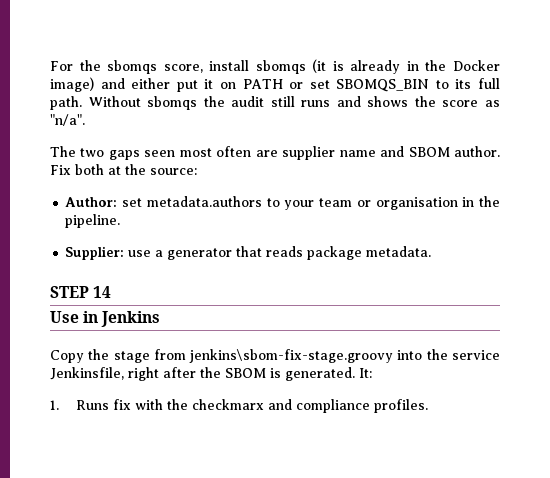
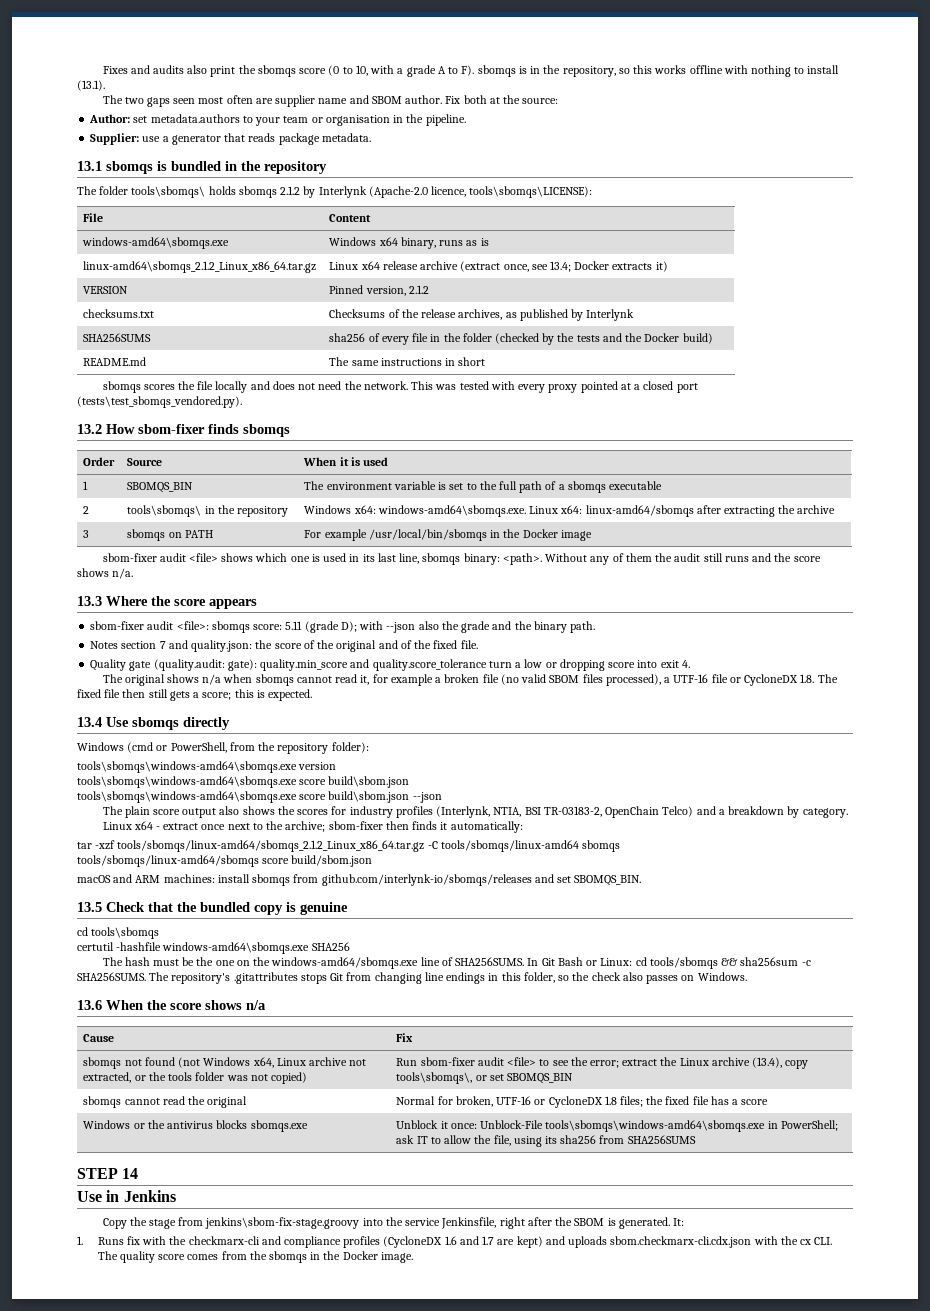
- For the sbomqs score, install sbomqs (it is already in the Docker image) and either put it on PATH or set SBOMQS_BIN to its full path. Without sbomqs the audit still runs and shows the score as "n/a".
+ Fixes and audits also print the sbomqs score (0 to 10, with a grade A to F). sbomqs is in the repository, so this works offline with nothing to install (13.1).
+ 13.1 sbomqs is bundled in the repository
+ The folder tools\sbomqs\ holds sbomqs 2.1.2 by Interlynk (Apache-2.0 licence, tools\sbomqs\LICENSE):
+ File | Content
+ windows-amd64\sbomqs.exe | Windows x64 binary, runs as is
+ linux-amd64\sbomqs_2.1.2_Linux_x86_64.tar.gz | Linux x64 release archive (extract once, see 13.4; Docker extracts it)
+ VERSION | Pinned version, 2.1.2
+ checksums.txt | Checksums of the release archives, as published by Interlynk
+ SHA256SUMS | sha256 of every file in the folder (checked by the tests and the Docker build)
+ README.md | The same instructions in short
+ sbomqs scores the file locally and does not need the network. This was tested with every proxy pointed at a closed port (tests\test_sbomqs_vendored.py).
+ 13.2 How sbom-fixer finds sbomqs
+ Order | Source | When it is used
+ 1 | SBOMQS_BIN | The environment variable is set to the full path of a sbomqs executable
+ 2 | tools\sbomqs\ in the repository | Windows x64: windows-amd64\sbomqs.exe. Linux x64: linux-amd64/sbomqs after extracting the archive
+ 3 | sbomqs on PATH | For example /usr/local/bin/sbomqs in the Docker image
+ sbom-fixer audit <file> shows which one is used in its last line, sbomqs binary: <path>. Without any of them the audit still runs and the score shows n/a.
+ 13.3 Where the score appears
+ sbom-fixer audit <file>: sbomqs score: 5.11 (grade D); with --json also the grade and the binary path.
+ Notes section 7 and quality.json: the score of the original and of the fixed file.
+ Quality gate (quality.audit: gate): quality.min_score and quality.score_tolerance turn a low or dropping score into exit 4.
+ The original shows n/a when sbomqs cannot read it, for example a broken file (no valid SBOM files processed), a UTF-16 file or CycloneDX 1.8. The fixed file then still gets a score; this is expected.
+ 13.4 Use sbomqs directly
+ Windows (cmd or PowerShell, from the repository folder):
+ tools\sbomqs\windows-amd64\sbomqs.exe version
+ tools\sbomqs\windows-amd64\sbomqs.exe score build\sbom.json
+ tools\sbomqs\windows-amd64\sbomqs.exe score build\sbom.json --json
+ The plain score output also shows the scores for industry profiles (Interlynk, NTIA, BSI TR-03183-2, OpenChain Telco) and a breakdown by category.
+ Linux x64 - extract once next to the archive; sbom-fixer then finds it automatically:
+ tar -xzf tools/sbomqs/linux-amd64/sbomqs_2.1.2_Linux_x86_64.tar.gz -C tools/sbomqs/linux-amd64 sbomqs
+ tools/sbomqs/linux-amd64/sbomqs score build/sbom.json
+ macOS and ARM machines: install sbomqs from github.com/interlynk-io/sbomqs/releases and set SBOMQS_BIN.
+ 13.5 Check that the bundled copy is genuine
+ cd tools\sbomqs
+ certutil -hashfile windows-amd64\sbomqs.exe SHA256
+ The hash must be the one on the windows-amd64/sbomqs.exe line of SHA256SUMS. In Git Bash or Linux: cd tools/sbomqs && sha256sum -c SHA256SUMS. The repository's .gitattributes stops Git from changing line endings in this folder, so the check also passes on Windows.
+ 13.6 When the score shows n/a
+ Cause | Fix
+ sbomqs not found (not Windows x64, Linux archive not extracted, or the tools folder was not copied) | Run sbom-fixer audit <file> to see the error; extract the Linux archive (13.4), copy tools\sbomqs\, or set SBOMQS_BIN
+ sbomqs cannot read the original | Normal for broken, UTF-16 or CycloneDX 1.8 files; the fixed file has a score
+ Windows or the antivirus blocks sbomqs.exe | Unblock it once: Unblock-File tools\sbomqs\windows-amd64\sbomqs.exe in PowerShell; ask IT to allow the file, using its sha256 from SHA256SUMS
- 1. Runs fix with the checkmarx and compliance profiles.
+ 1. Runs fix with the checkmarx-cli and compliance profiles (CycloneDX 1.6 and 1.7 are kept) and uploads sbom.checkmarx-cli.cdx.json with the cx CLI. The quality score comes from the sbomqs in the Docker image.

